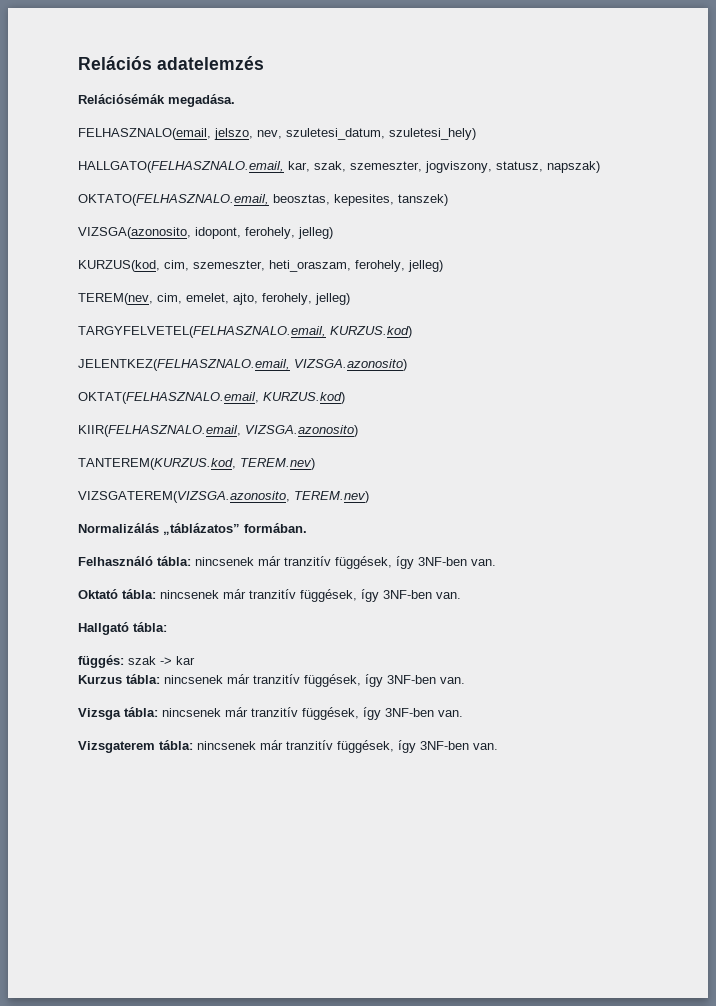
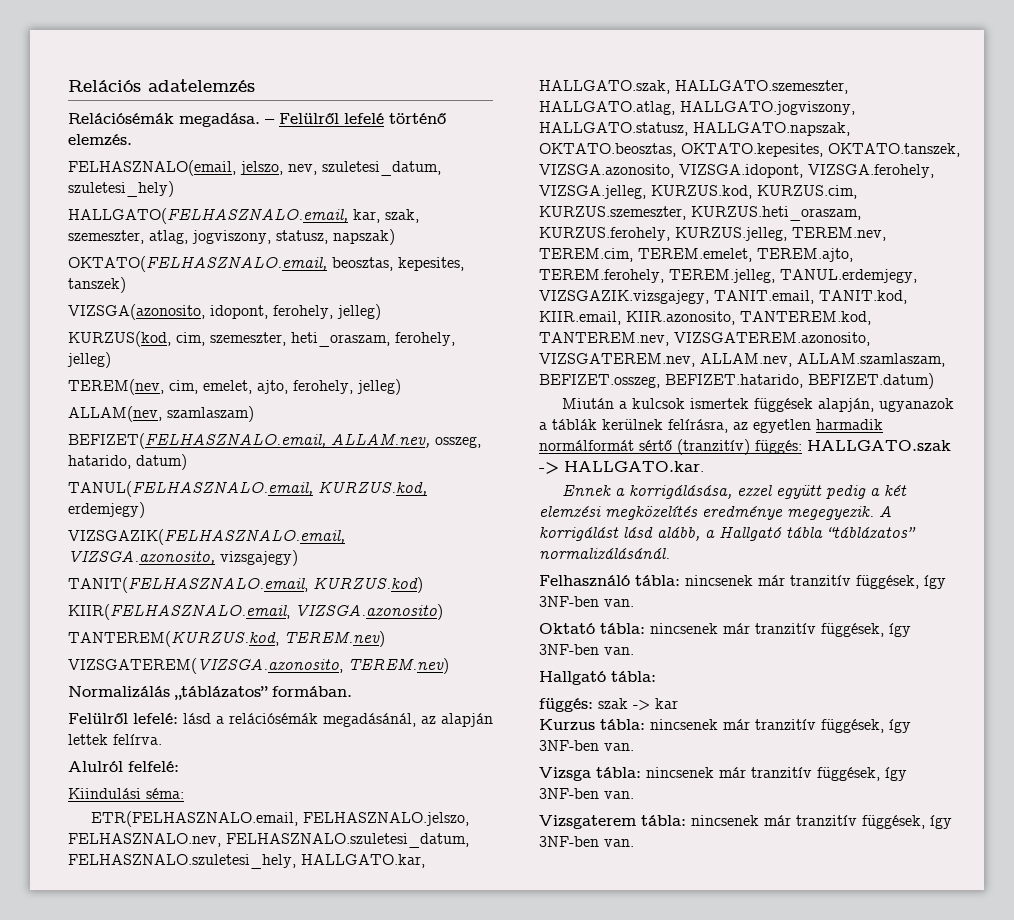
+ – Felülről lefelé történő elemzés.
- HALLGATO(FELHASZNALO.email, kar, szak, szemeszter, jogviszony, statusz, napszak)
+ HALLGATO(FELHASZNALO.email, kar, szak, szemeszter, atlag, jogviszony, statusz, napszak)
- TARGYFELVETEL(FELHASZNALO.email, KURZUS.kod)
- JELENTKEZ(FELHASZNALO.email, VIZSGA.azonosito)
- OKTAT(FELHASZNALO.email, KURZUS.kod)
+ ALLAM(nev, szamlaszam)
+ BEFIZET(FELHASZNALO.email, ALLAM.nev, osszeg, hatarido, datum)
+ TANUL(FELHASZNALO.email, KURZUS.kod, erdemjegy)
+ VIZSGAZIK(FELHASZNALO.email, VIZSGA.azonosito, vizsgajegy)
+ TANIT(FELHASZNALO.email, KURZUS.kod)
+ Felülről lefelé: lásd a relációsémák megadásánál, az alapján lettek felírva.
+ Alulról felfelé:
+ Kiindulási séma:
+ ETR(FELHASZNALO.email, FELHASZNALO.jelszo, FELHASZNALO.nev, FELHASZNALO.szuletesi_datum, FELHASZNALO.szuletesi_hely, HALLGATO.kar, HALLGATO.szak, HALLGATO.szemeszter, HALLGATO.atlag, HALLGATO.jogviszony, HALLGATO.statusz, HALLGATO.napszak, OKTATO.beosztas, OKTATO.kepesites, OKTATO.tanszek, VIZSGA.azonosito, VIZSGA.idopont, VIZSGA.ferohely, VIZSGA.jelleg, KURZUS.kod, KURZUS.cim, KURZUS.szemeszter, KURZUS.heti_oraszam, KURZUS.ferohely, KURZUS.jelleg, TEREM.nev, TEREM.cim, TEREM.emelet, TEREM.ajto, TEREM.ferohely, TEREM.jelleg, TANUL.erdemjegy, VIZSGAZIK.vizsgajegy, TANIT.email, TANIT.kod, KIIR.email, KIIR.azonosito, TANTEREM.kod, TANTEREM.nev, VIZSGATEREM.azonosito, VIZSGATEREM.nev, ALLAM.nev, ALLAM.szamlaszam, BEFIZET.osszeg, BEFIZET.hatarido, BEFIZET.datum)
+ Miután a kulcsok ismertek függések alapján, ugyanazok a táblák kerülnek felírásra, az egyetlen harmadik normálformát sértő (tranzitív) függés: HALLGATO.szak -> HALLGATO.kar.
+ Ennek a korrigálásása, ezzel együtt pedig a két elemzési megközelítés eredménye megegyezik. A korrigálást lásd alább, a Hallgató tábla “táblázatos” normalizálásánál.

